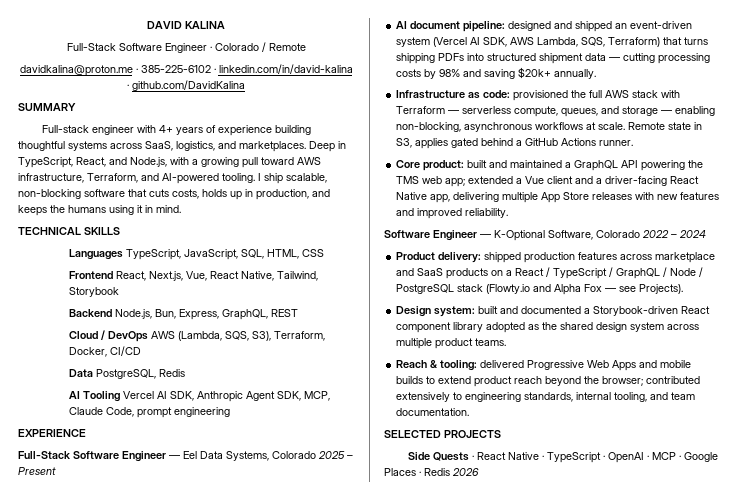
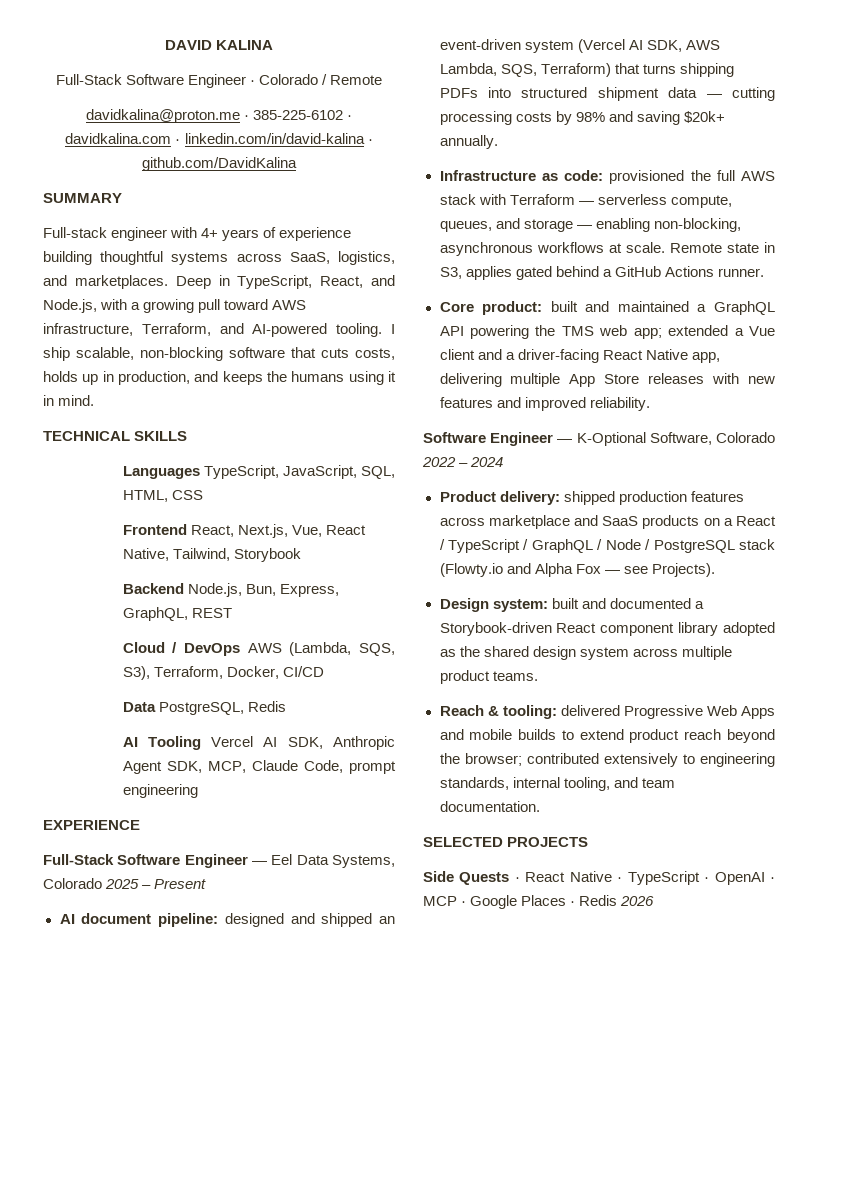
- davidkalina@proton.me · 385-225-6102 · linkedin.com/in/david-kalina · github.com/DavidKalina
+ davidkalina@proton.me · 385-225-6102 · davidkalina.com · linkedin.com/in/david-kalina · github.com/DavidKalina

